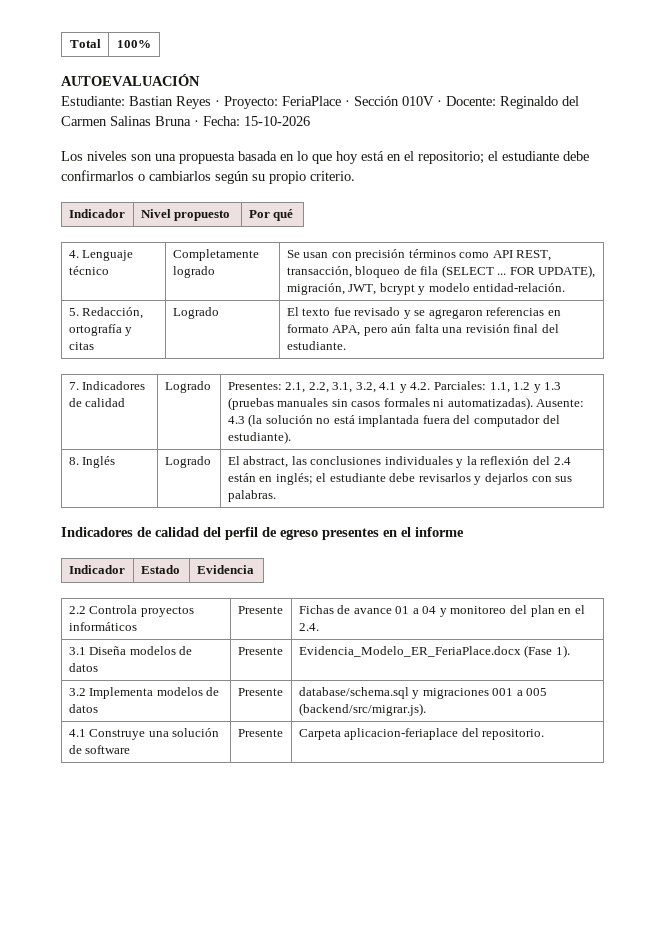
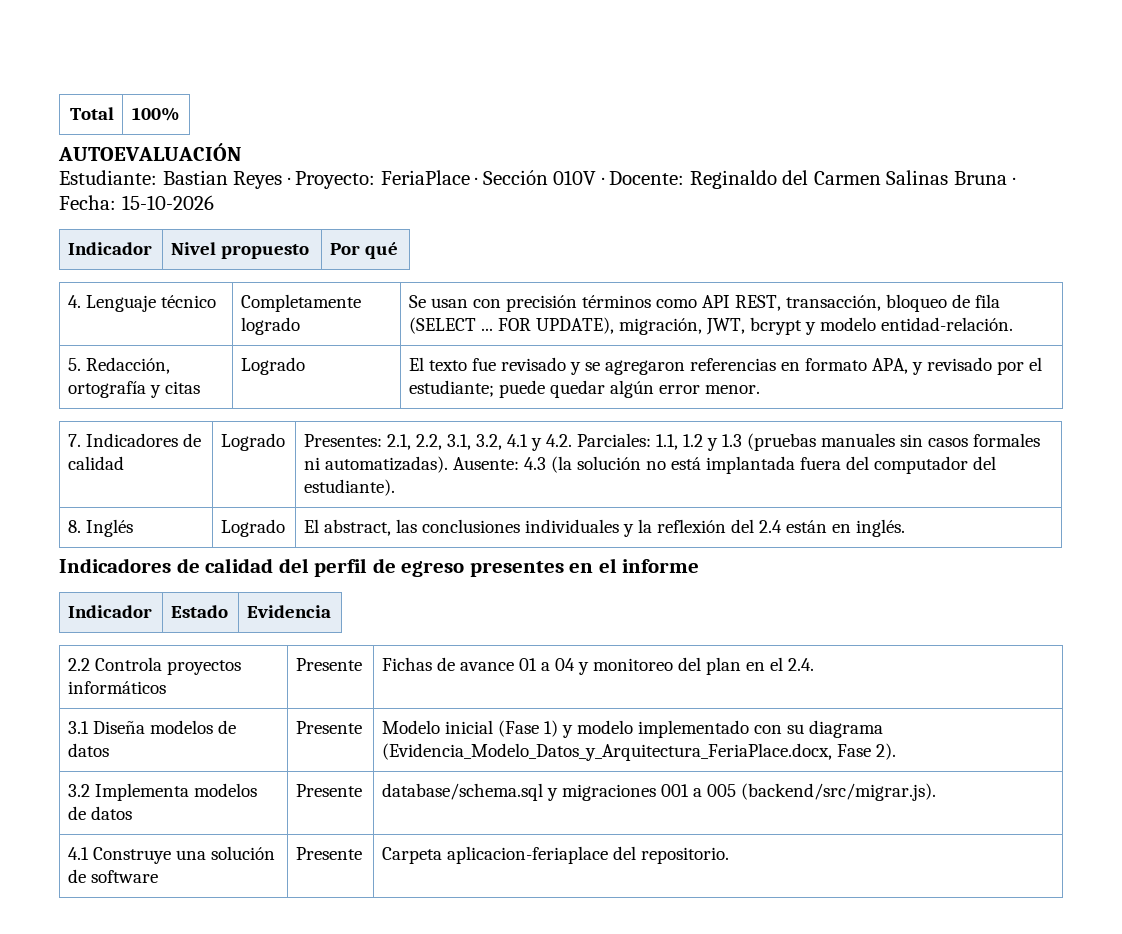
- Los niveles son una propuesta basada en lo que hoy está en el repositorio; el estudiante debe confirmarlos o cambiarlos según su propio criterio.
- 5. Redacción, ortografía y citas | Logrado | El texto fue revisado y se agregaron referencias en formato APA, pero aún falta una revisión final del estudiante.
+ 5. Redacción, ortografía y citas | Logrado | El texto fue revisado y se agregaron referencias en formato APA, y revisado por el estudiante; puede quedar algún error menor.
- 8. Inglés | Logrado | El abstract, las conclusiones individuales y la reflexión del 2.4 están en inglés; el estudiante debe revisarlos y dejarlos con sus palabras.
+ 8. Inglés | Logrado | El abstract, las conclusiones individuales y la reflexión del 2.4 están en inglés.
- 3.1 Diseña modelos de datos | Presente | Evidencia_Modelo_ER_FeriaPlace.docx (Fase 1).
+ 3.1 Diseña modelos de datos | Presente | Modelo inicial (Fase 1) y modelo implementado con su diagrama (Evidencia_Modelo_Datos_y_Arquitectura_FeriaPlace.docx, Fase 2).

